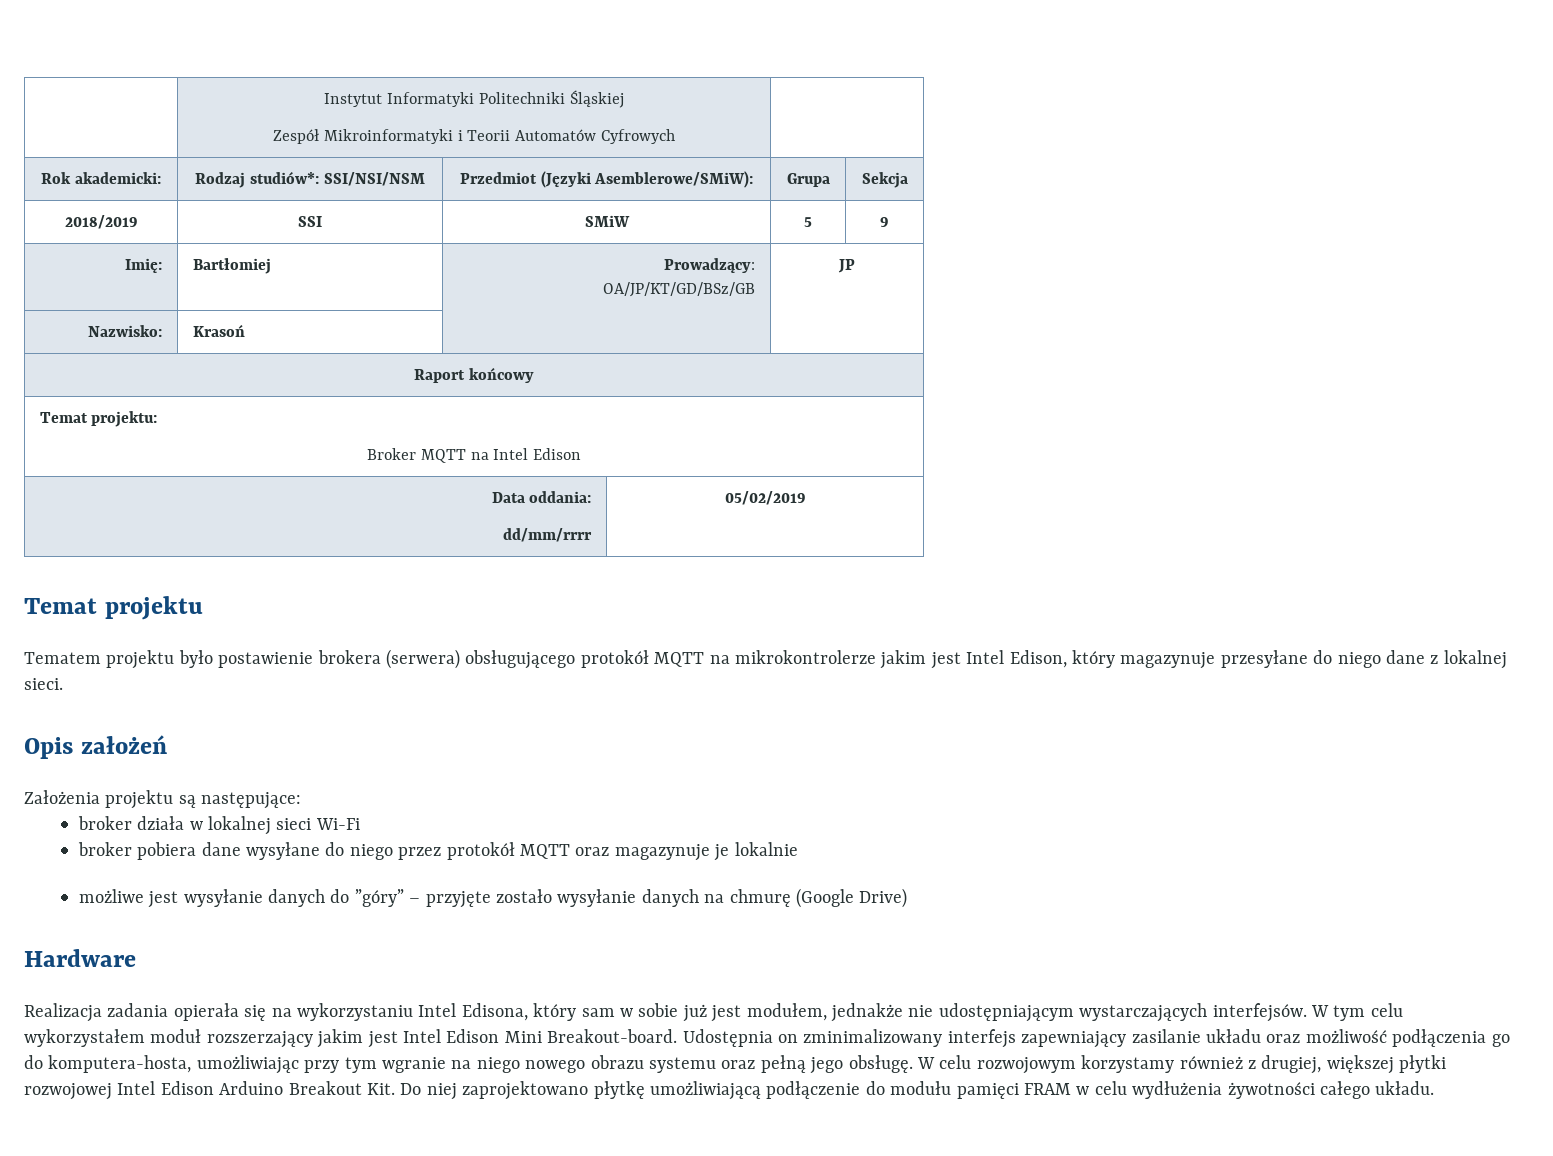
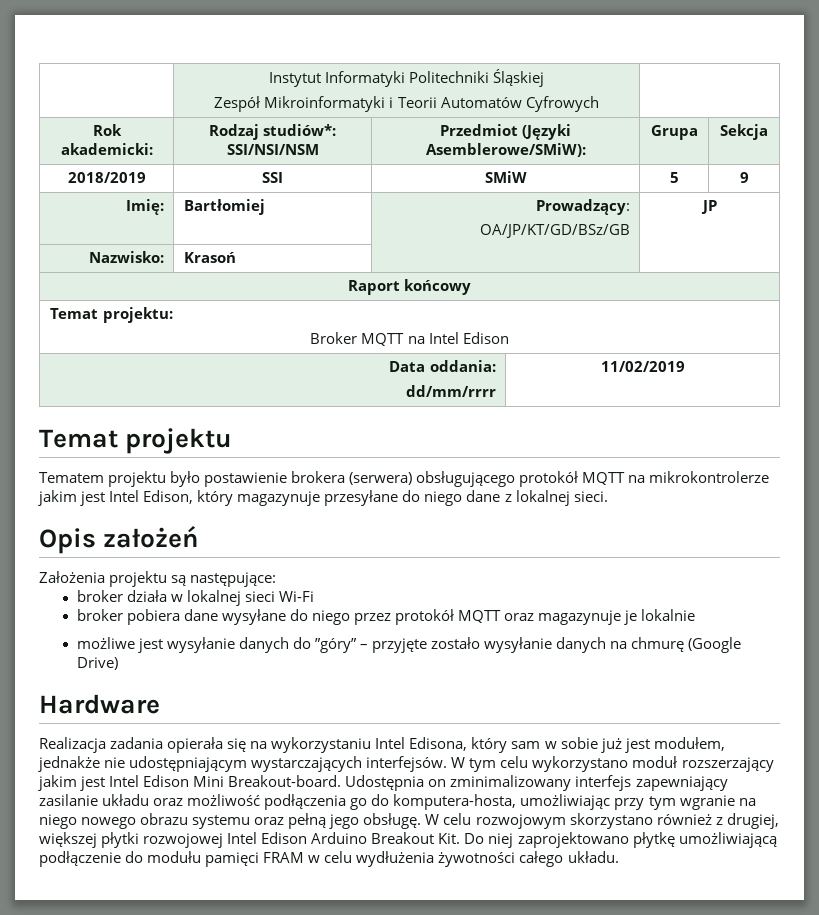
  Data oddania:
- dd/mm/rrrr | 05/02/2019
+ dd/mm/rrrr | 11/02/2019
- W tym celu wykorzystałem moduł rozszerzający jakim jest Intel Edison Mini Breakout-board.
+ W tym celu wykorzystano moduł rozszerzający jakim jest Intel Edison Mini Breakout-board.
- W celu rozwojowym korzystamy również z drugiej, większej płytki rozwojowej Intel Edison Arduino Breakout Kit. Do niej zaprojektowano płytkę umożliwiającą podłączenie do modułu pamięci FRAM w celu wydłużenia żywotności całego układu.
+ W celu rozwojowym skorzystano również z drugiej, większej płytki rozwojowej Intel Edison Arduino Breakout Kit. Do niej zaprojektowano płytkę umożliwiającą podłączenie do modułu pamięci FRAM w celu wydłużenia żywotności całego układu.

